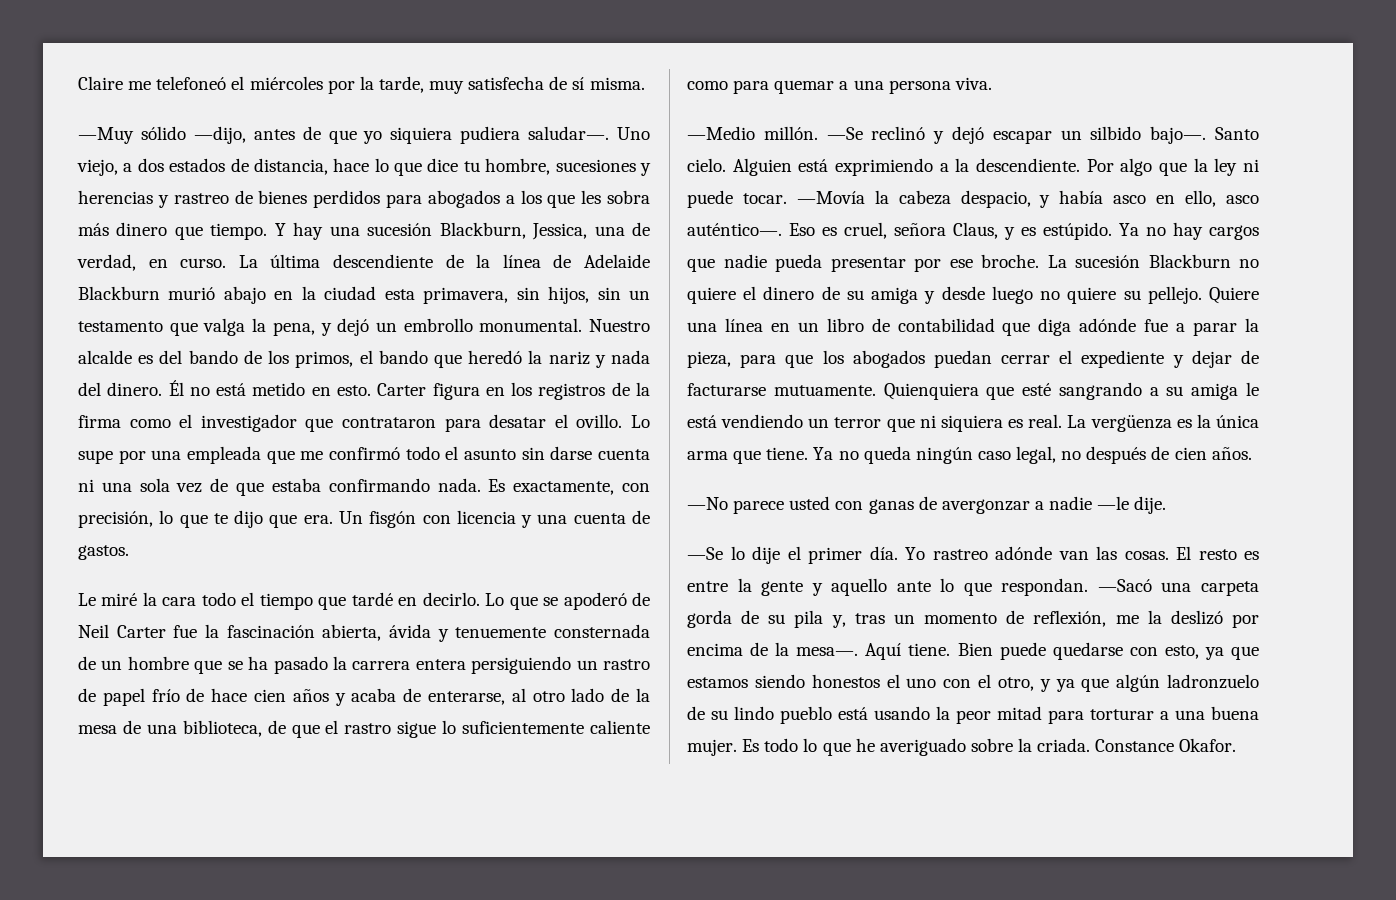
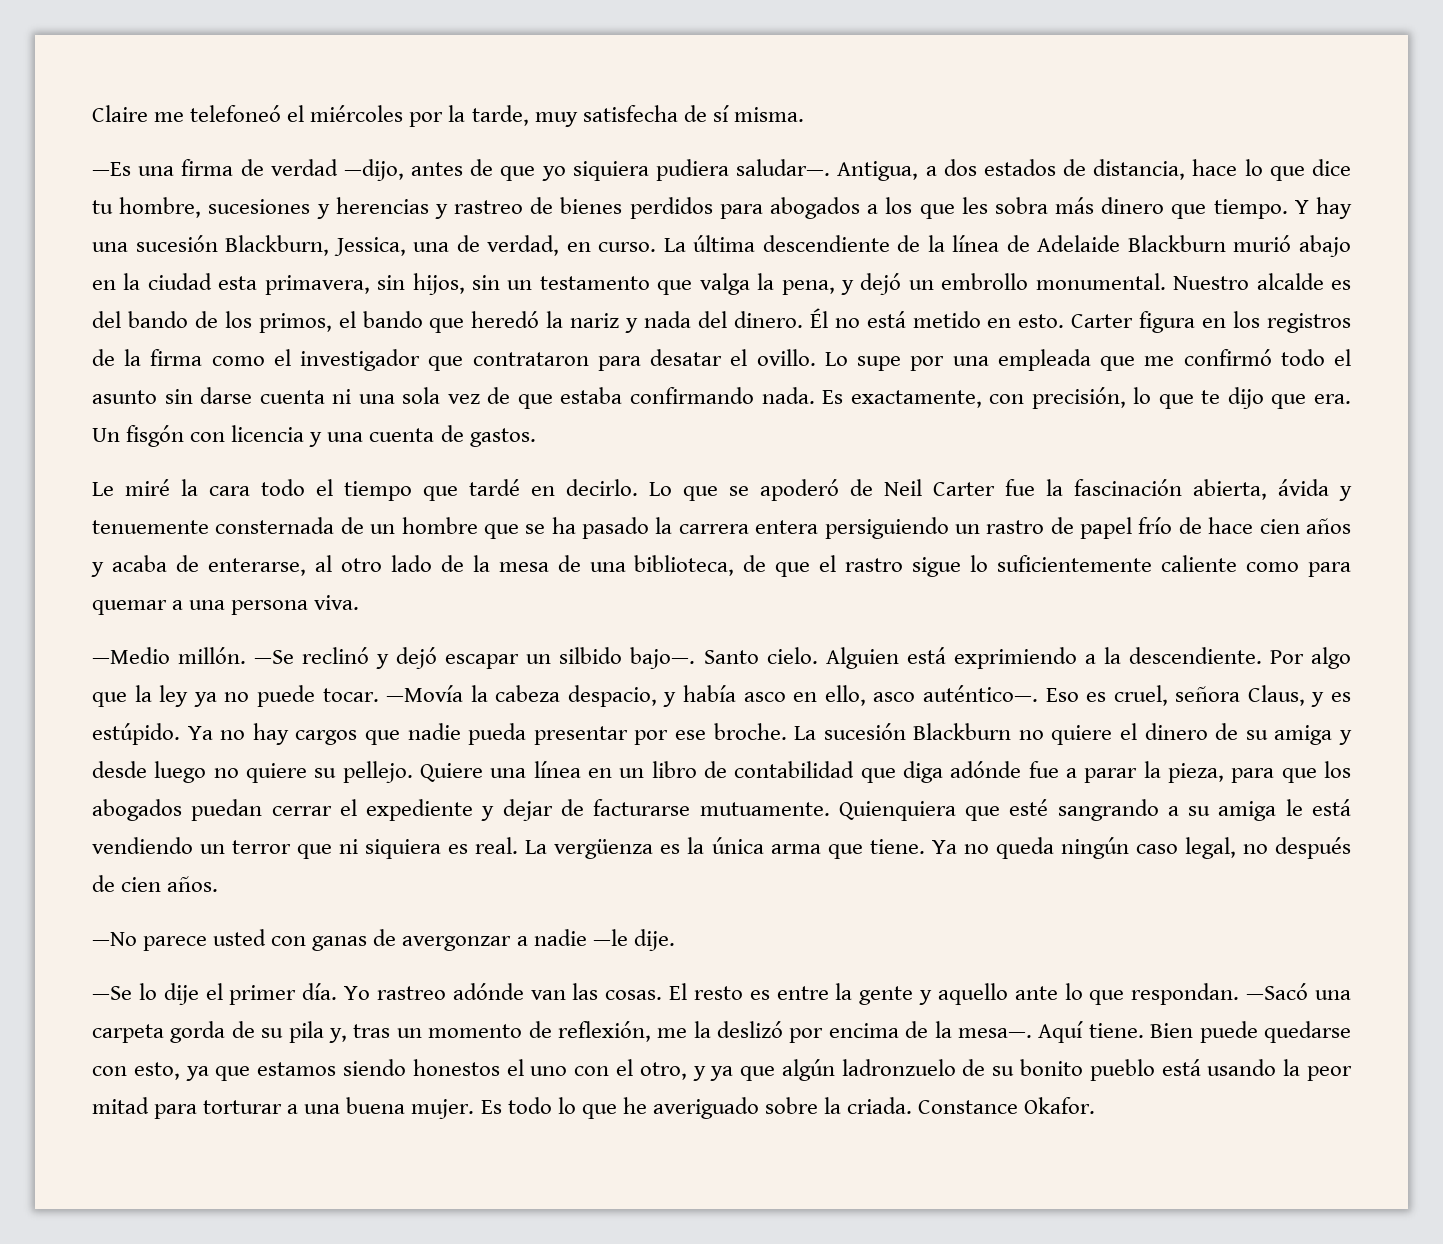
- —Muy sólido —dijo, antes de que yo siquiera pudiera saludar—.
+ —Es una firma de verdad —dijo, antes de que yo siquiera pudiera saludar—.
- Uno viejo, a dos estados de distancia, hace lo que dice tu hombre, sucesiones y herencias y rastreo de bienes perdidos para abogados a los que les sobra más dinero que tiempo.
+ Antigua, a dos estados de distancia, hace lo que dice tu hombre, sucesiones y herencias y rastreo de bienes perdidos para abogados a los que les sobra más dinero que tiempo.
- Por algo que la ley ni puede tocar.
+ Por algo que la ley ya no puede tocar.
- Bien puede quedarse con esto, ya que estamos siendo honestos el uno con el otro, y ya que algún ladronzuelo de su lindo pueblo está usando la peor mitad para torturar a una buena mujer.
+ Bien puede quedarse con esto, ya que estamos siendo honestos el uno con el otro, y ya que algún ladronzuelo de su bonito pueblo está usando la peor mitad para torturar a una buena mujer.

